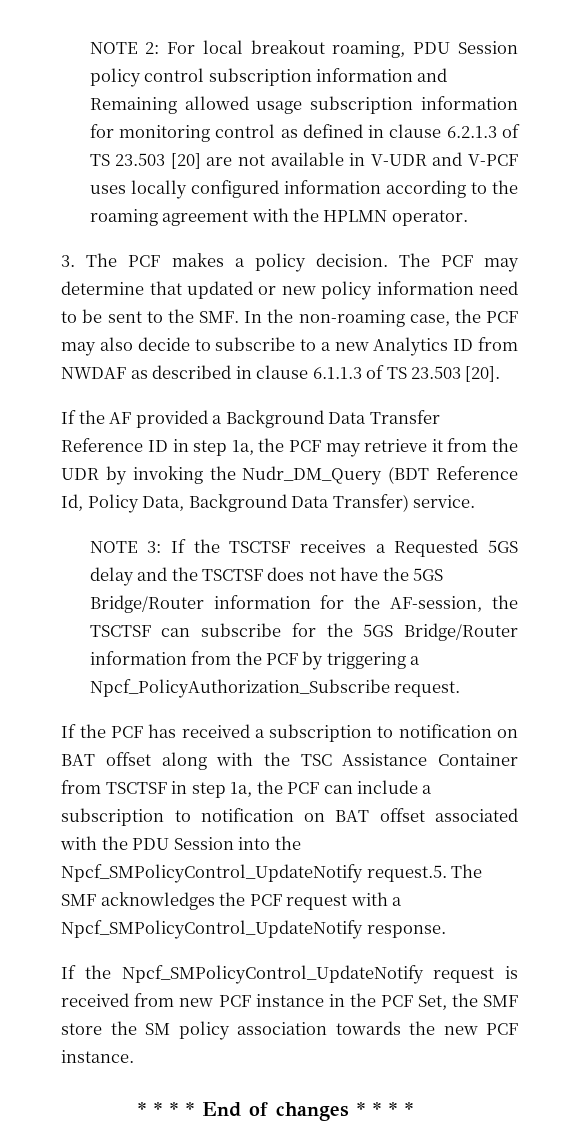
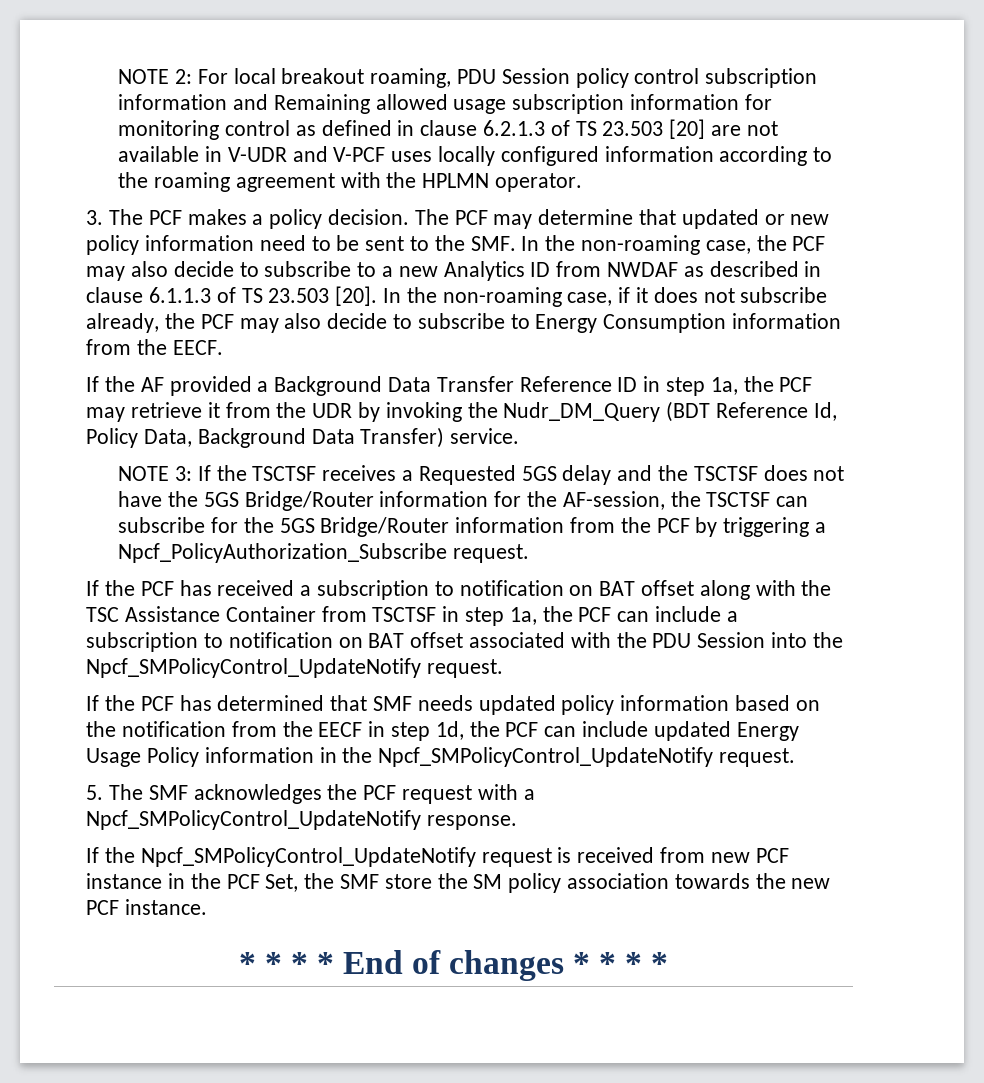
+ In the non-roaming case, if it does not subscribe already, the PCF may also decide to subscribe to Energy Consumption information from the EECF.
- If the PCF has received a subscription to notification on BAT offset along with the TSC Assistance Container from TSCTSF in step 1a, the PCF can include a subscription to notification on BAT offset associated with the PDU Session into the Npcf_SMPolicyControl_UpdateNotify request.5. The SMF acknowledges the PCF request with a Npcf_SMPolicyControl_UpdateNotify response.
+ If the PCF has received a subscription to notification on BAT offset along with the TSC Assistance Container from TSCTSF in step 1a, the PCF can include a subscription to notification on BAT offset associated with the PDU Session into the Npcf_SMPolicyControl_UpdateNotify request.
+ If the PCF has determined that SMF needs updated policy information based on the notification from the EECF in step 1d, the PCF can include updated Energy Usage Policy information in the Npcf_SMPolicyControl_UpdateNotify request.
+ 5. The SMF acknowledges the PCF request with a Npcf_SMPolicyControl_UpdateNotify response.

